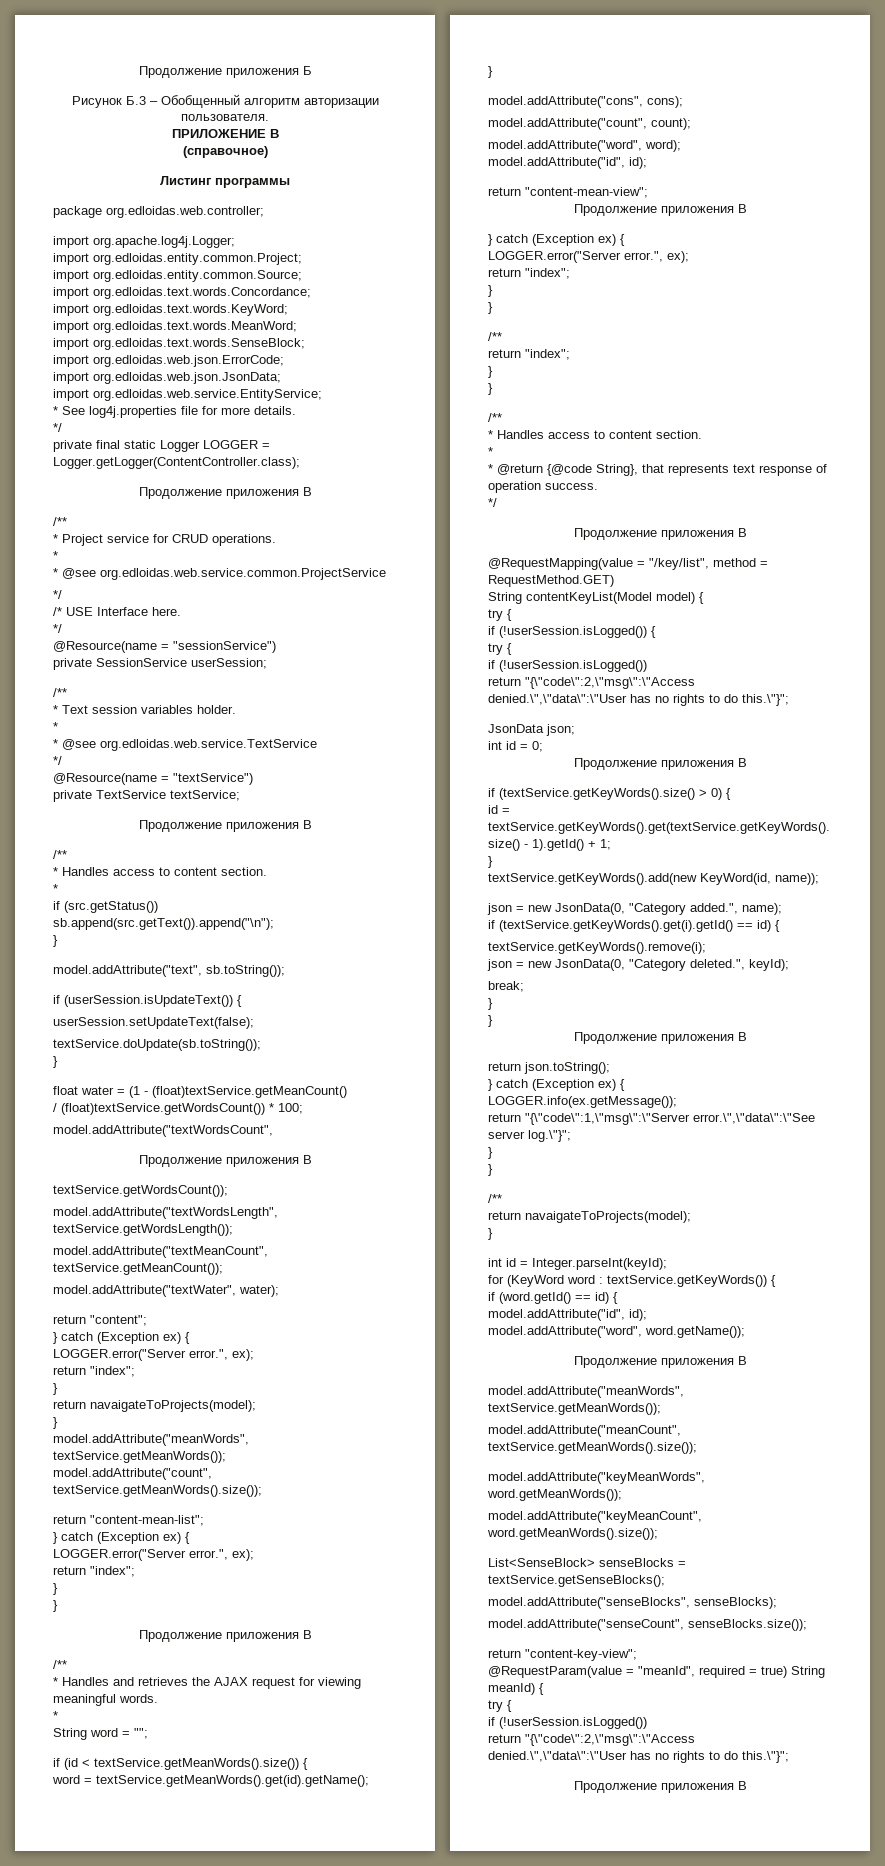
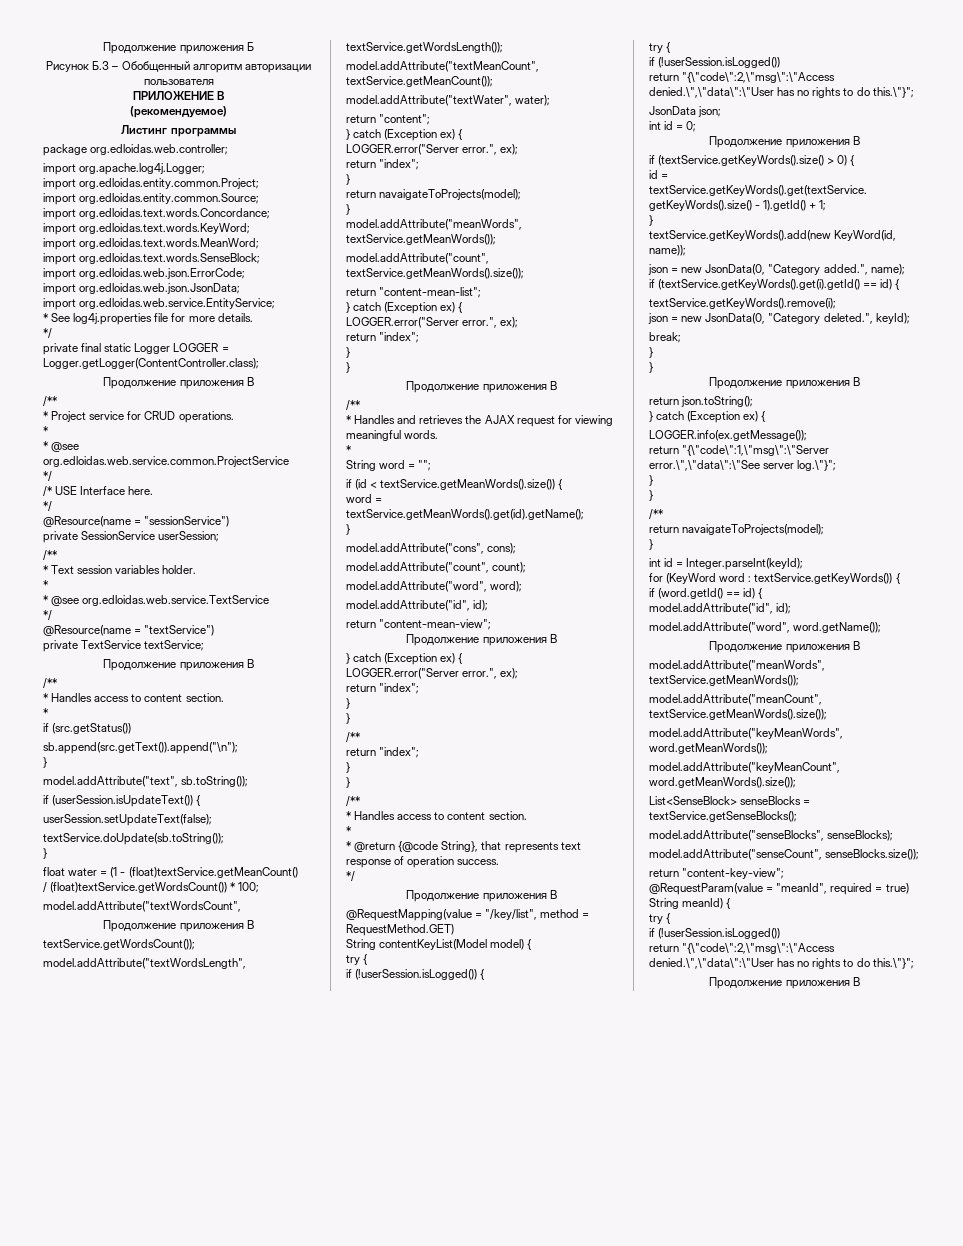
- Рисунок Б.3 – Обобщенный алгоритм авторизации пользователя.
+ Рисунок Б.3 – Обобщенный алгоритм авторизации пользователя
- (справочное)
+ (рекомендуемое)

